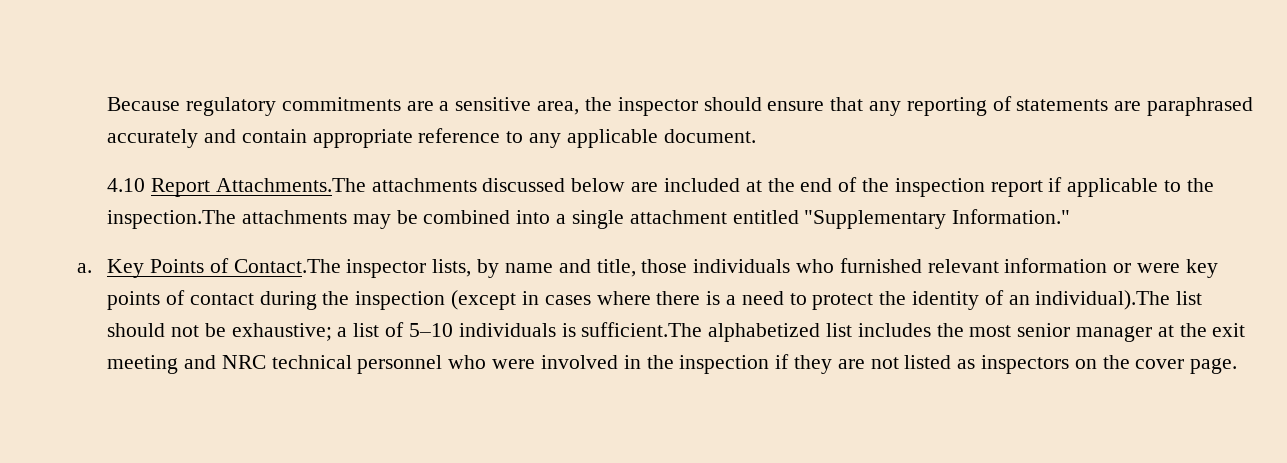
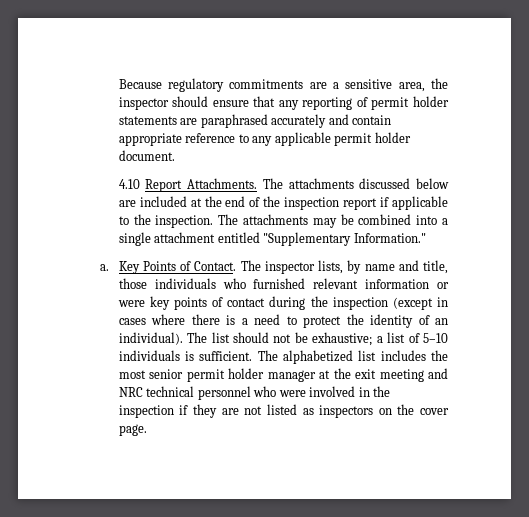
- Because regulatory commitments are a sensitive area, the inspector should ensure that any reporting of statements are paraphrased accurately and contain appropriate reference to any applicable document.
+ Because regulatory commitments are a sensitive area, the inspector should ensure that any reporting of permit holder statements are paraphrased accurately and contain appropriate reference to any applicable permit holder document.
- 4.10 Report Attachments.The attachments discussed below are included at the end of the inspection report if applicable to the inspection.The attachments may be combined into a single attachment entitled "Supplementary Information."
+ 4.10 Report Attachments. The attachments discussed below are included at the end of the inspection report if applicable to the inspection. The attachments may be combined into a single attachment entitled "Supplementary Information."
- Key Points of Contact.The inspector lists, by name and title, those individuals who furnished relevant information or were key points of contact during the inspection (except in cases where there is a need to protect the identity of an individual).The list should not be exhaustive;
+ Key Points of Contact. The inspector lists, by name and title, those individuals who furnished relevant information or were key points of contact during the inspection (except in cases where there is a need to protect the identity of an individual). The list should not be exhaustive;
- a list of 5–10 individuals is sufficient.The alphabetized list includes the most senior manager at the exit meeting and NRC technical personnel who were involved in the inspection if they are not listed as inspectors on the cover page.
+ a list of 5–10 individuals is sufficient. The alphabetized list includes the most senior permit holder manager at the exit meeting and NRC technical personnel who were involved in the inspection if they are not listed as inspectors on the cover page.

